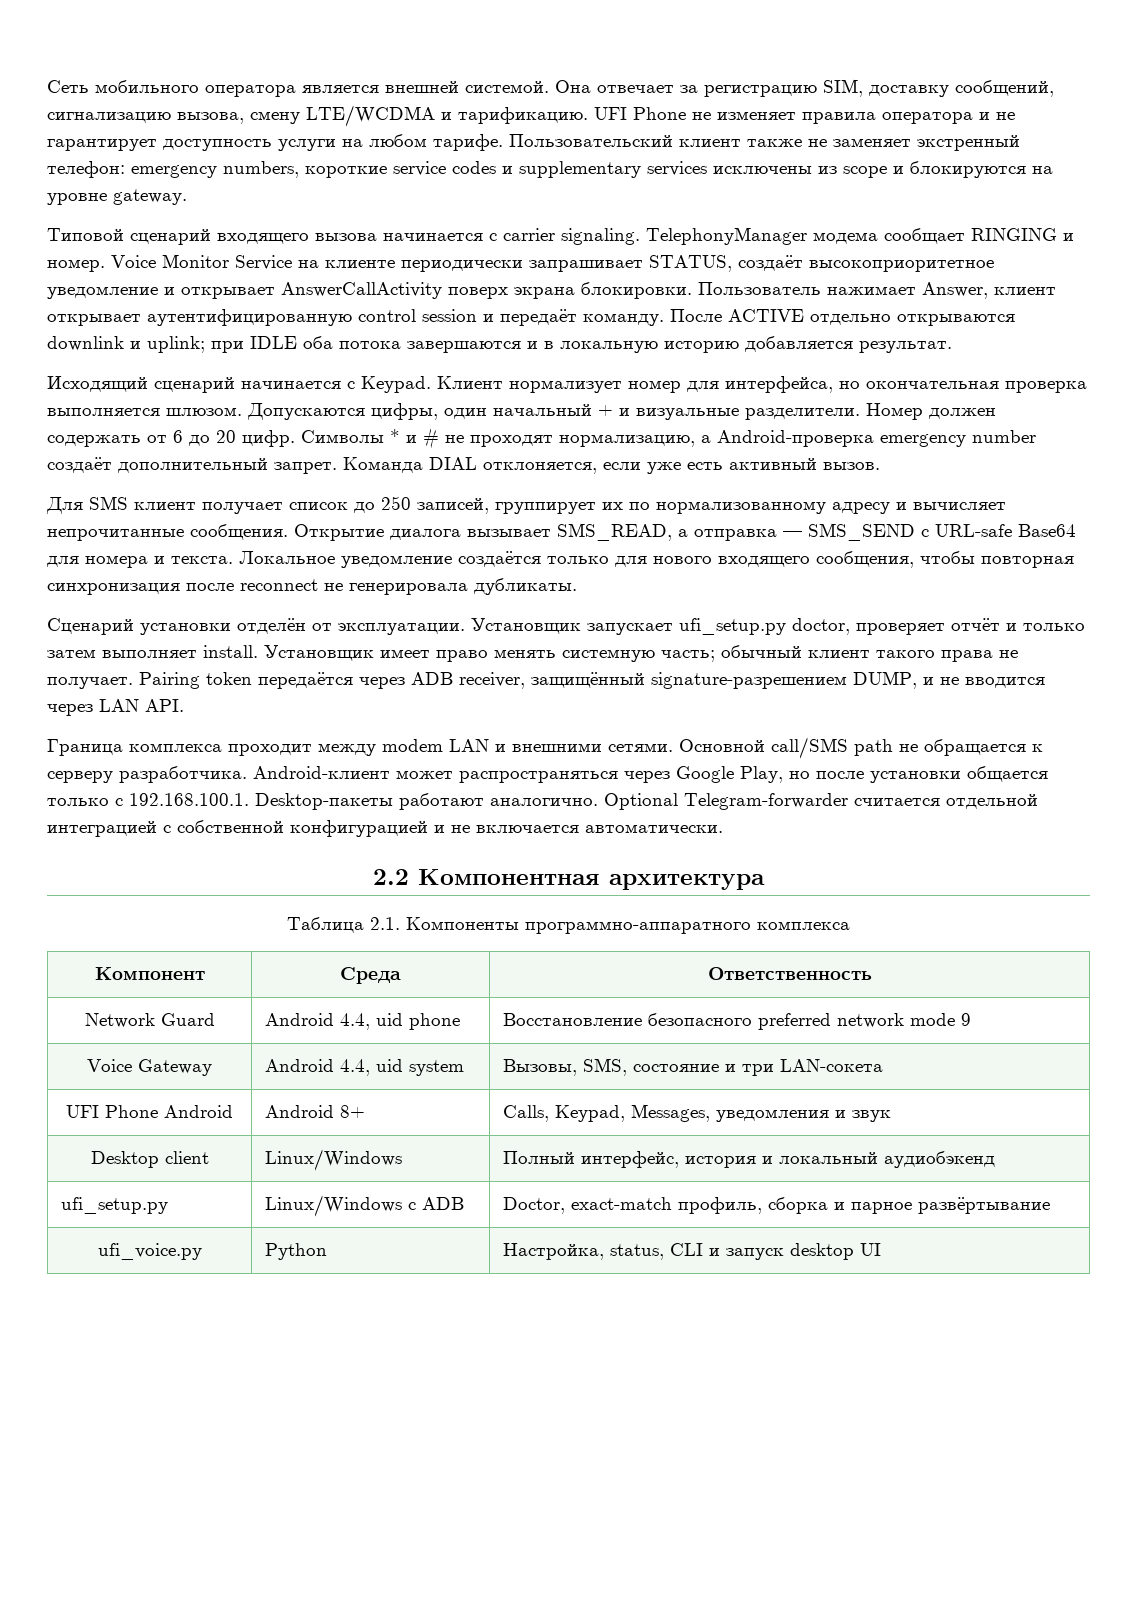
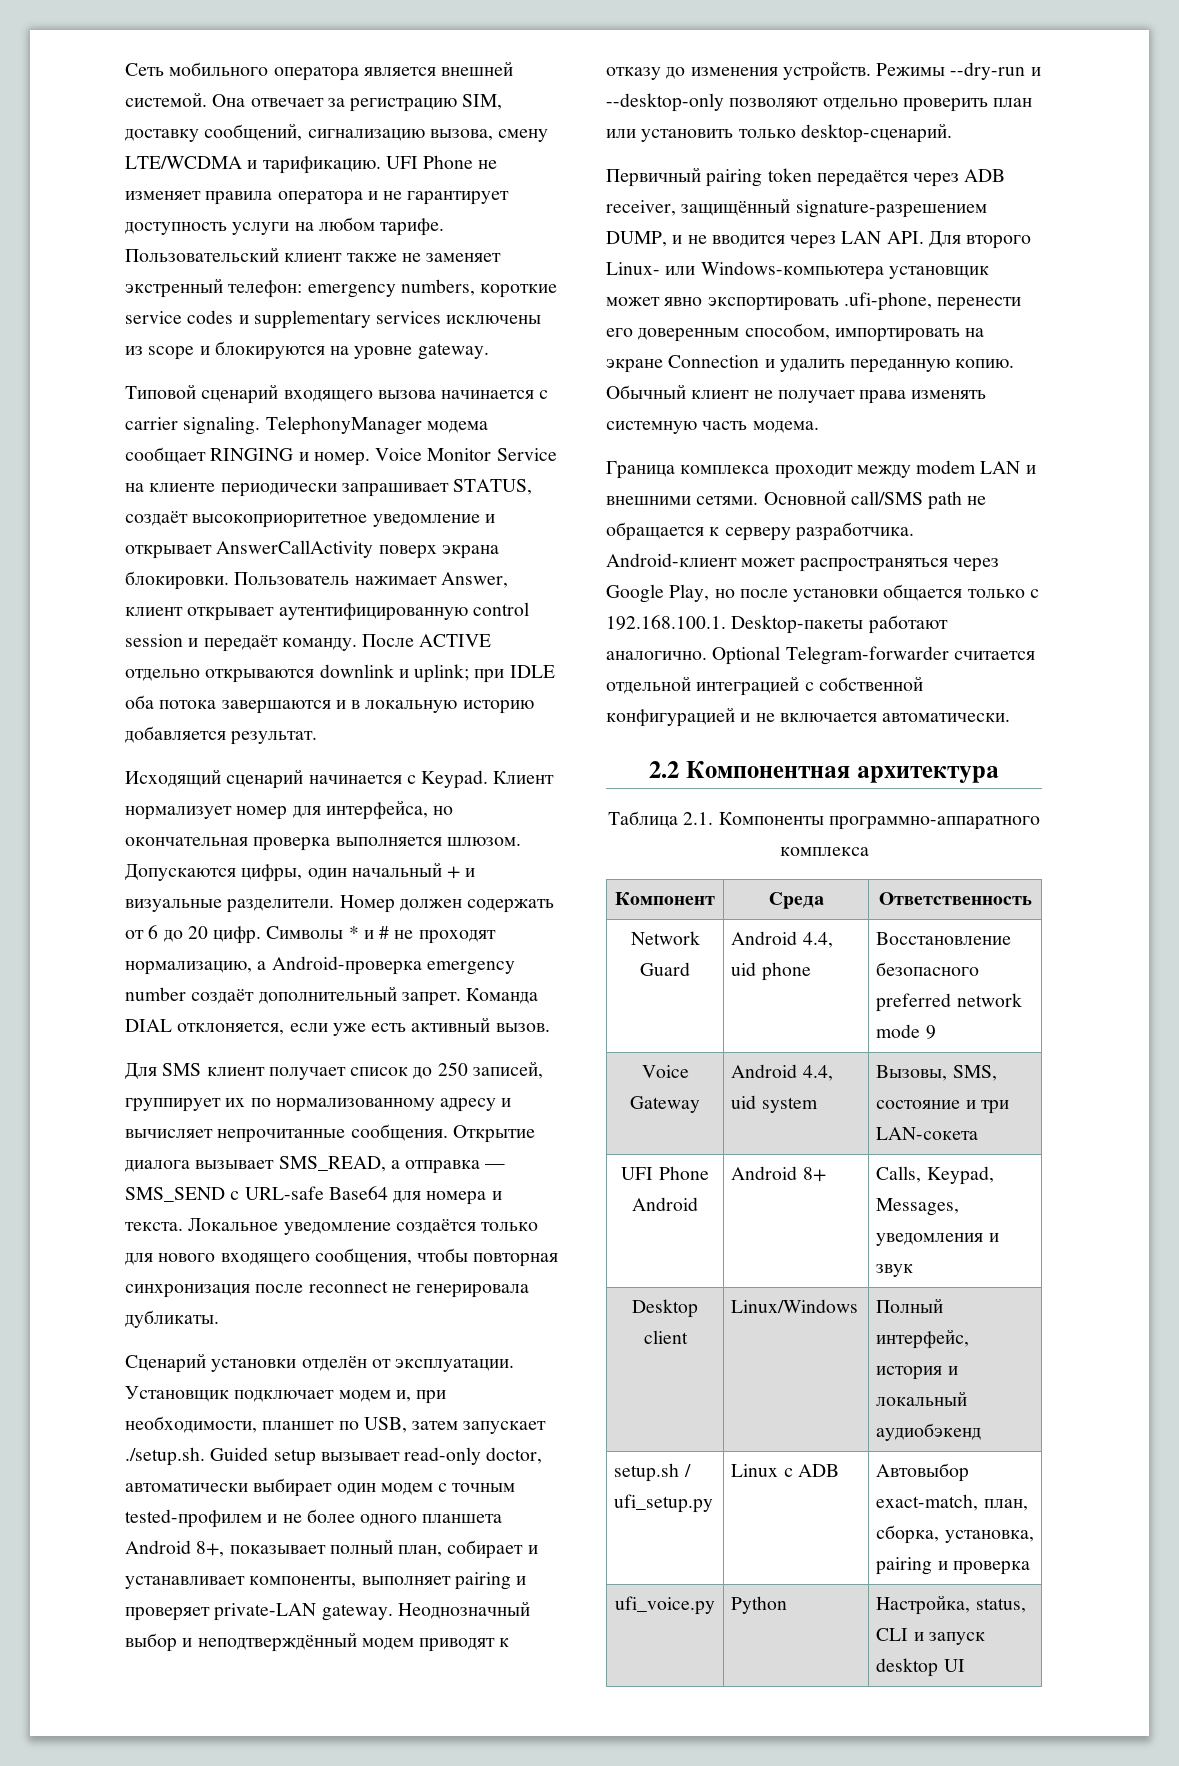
- Установщик запускает ufi_setup.py doctor, проверяет отчёт и только затем выполняет install. Установщик имеет право менять системную часть; обычный клиент такого права не получает. Pairing token передаётся через ADB receiver, защищённый signature-разрешением DUMP, и не вводится через LAN API.
+ Установщик подключает модем и, при необходимости, планшет по USB, затем запускает ./setup.sh. Guided setup вызывает read-only doctor, автоматически выбирает один модем с точным tested-профилем и не более одного планшета Android 8+, показывает полный план, собирает и устанавливает компоненты, выполняет pairing и проверяет private-LAN gateway. Неоднозначный выбор и неподтверждённый модем приводят к отказу до изменения устройств. Режимы --dry-run и --desktop-only позволяют отдельно проверить план или установить только desktop-сценарий.
+ Первичный pairing token передаётся через ADB receiver, защищённый signature-разрешением DUMP, и не вводится через LAN API. Для второго Linux- или Windows-компьютера установщик может явно экспортировать .ufi-phone, перенести его доверенным способом, импортировать на экране Connection и удалить переданную копию. Обычный клиент не получает права изменять системную часть модема.
- ufi_setup.py | Linux/Windows с ADB | Doctor, exact-match профиль, сборка и парное развёртывание
+ setup.sh / ufi_setup.py | Linux с ADB | Автовыбор exact-match, план, сборка, установка, pairing и проверка

